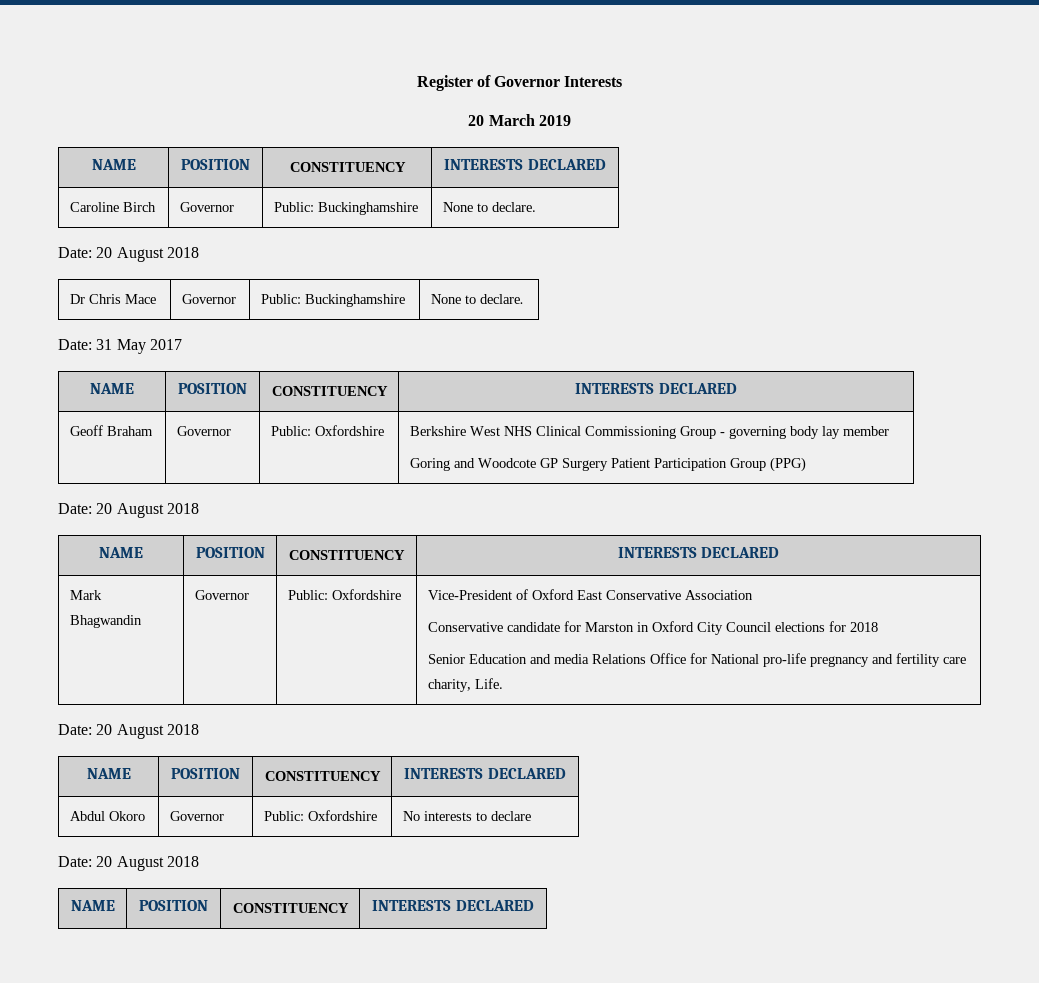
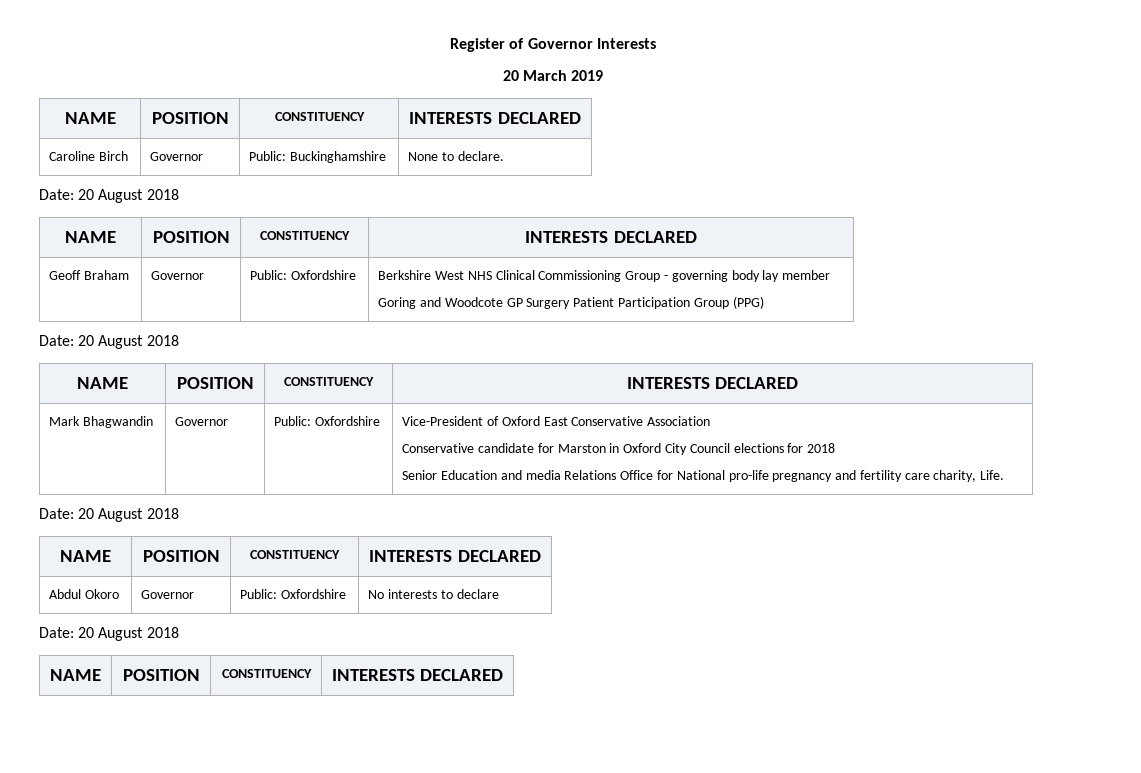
- Dr Chris Mace | Governor | Public: Buckinghamshire | None to declare.
- Date: 31 May 2017

